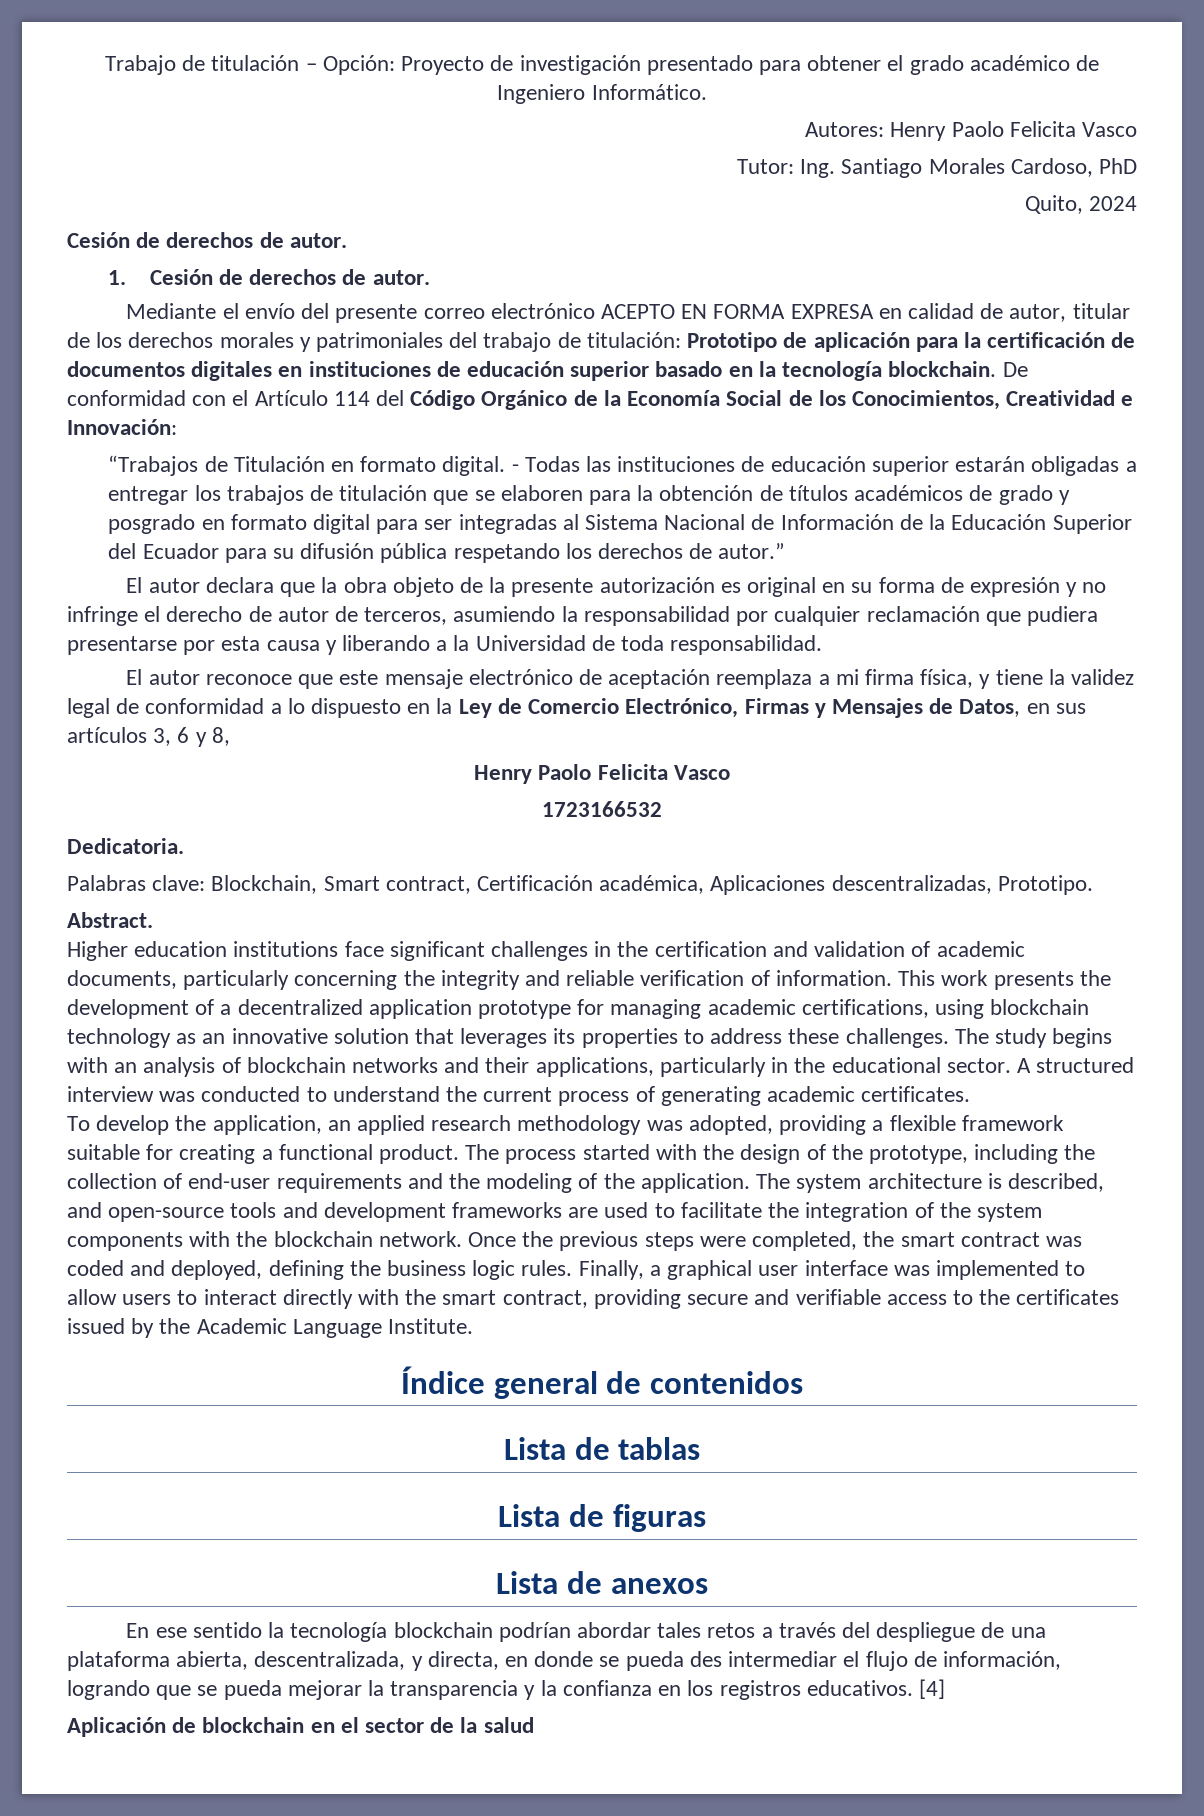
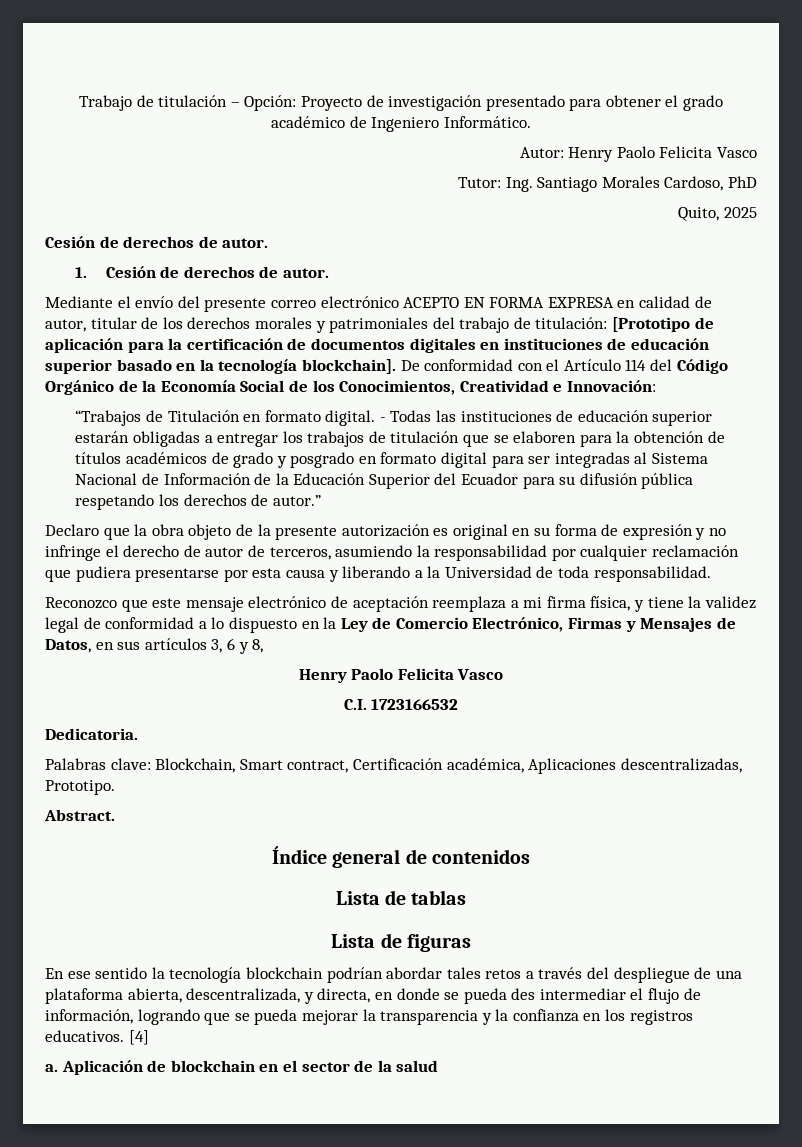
- Autores: Henry Paolo Felicita Vasco
+ Autor: Henry Paolo Felicita Vasco
- Quito, 2024
+ Quito, 2025
- Mediante el envío del presente correo electrónico ACEPTO EN FORMA EXPRESA en calidad de autor, titular de los derechos morales y patrimoniales del trabajo de titulación: Prototipo de aplicación para la certificación de documentos digitales en instituciones de educación superior basado en la tecnología blockchain.
+ Mediante el envío del presente correo electrónico ACEPTO EN FORMA EXPRESA en calidad de autor, titular de los derechos morales y patrimoniales del trabajo de titulación: [Prototipo de aplicación para la certificación de documentos digitales en instituciones de educación superior basado en la tecnología blockchain].
- El autor declara que la obra objeto de la presente autorización es original en su forma de expresión y no infringe el derecho de autor de terceros, asumiendo la responsabilidad por cualquier reclamación que pudiera presentarse por esta causa y liberando a la Universidad de toda responsabilidad.
+ Declaro que la obra objeto de la presente autorización es original en su forma de expresión y no infringe el derecho de autor de terceros, asumiendo la responsabilidad por cualquier reclamación que pudiera presentarse por esta causa y liberando a la Universidad de toda responsabilidad.
- El autor reconoce que este mensaje electrónico de aceptación reemplaza a mi firma física, y tiene la validez legal de conformidad a lo dispuesto en la Ley de Comercio Electrónico, Firmas y Mensajes de Datos, en sus artículos 3, 6 y 8,
+ Reconozco que este mensaje electrónico de aceptación reemplaza a mi firma física, y tiene la validez legal de conformidad a lo dispuesto en la Ley de Comercio Electrónico, Firmas y Mensajes de Datos, en sus artículos 3, 6 y 8,
- 1723166532
+ C.I. 1723166532
- Higher education institutions face significant challenges in the certification and validation of academic documents, particularly concerning the integrity and reliable verification of information. This work presents the development of a decentralized application prototype for managing academic certifications, using blockchain technology as an innovative solution that leverages its properties to address these challenges. The study begins with an analysis of blockchain networks and their applications, particularly in the educational sector. A structured interview was conducted to understand the current process of generating academic certificates.
- To develop the application, an applied research methodology was adopted, providing a flexible framework suitable for creating a functional product. The process started with the design of the prototype, including the collection of end-user requirements and the modeling of the application. The system architecture is described, and open-source tools and development frameworks are used to facilitate the integration of the system components with the blockchain network. Once the previous steps were completed, the smart contract was coded and deployed, defining the business logic rules. Finally, a graphical user interface was implemented to allow users to interact directly with the smart contract, providing secure and verifiable access to the certificates issued by the Academic Language Institute.
- Lista de anexos
+ a.

